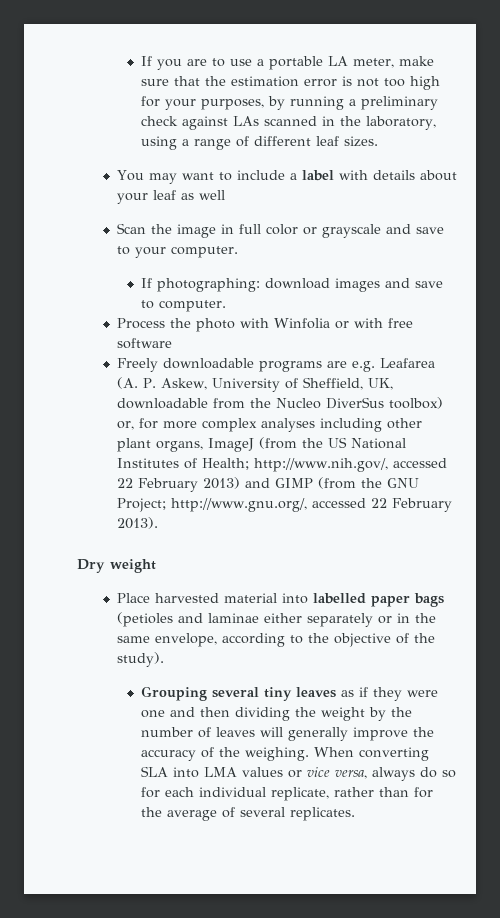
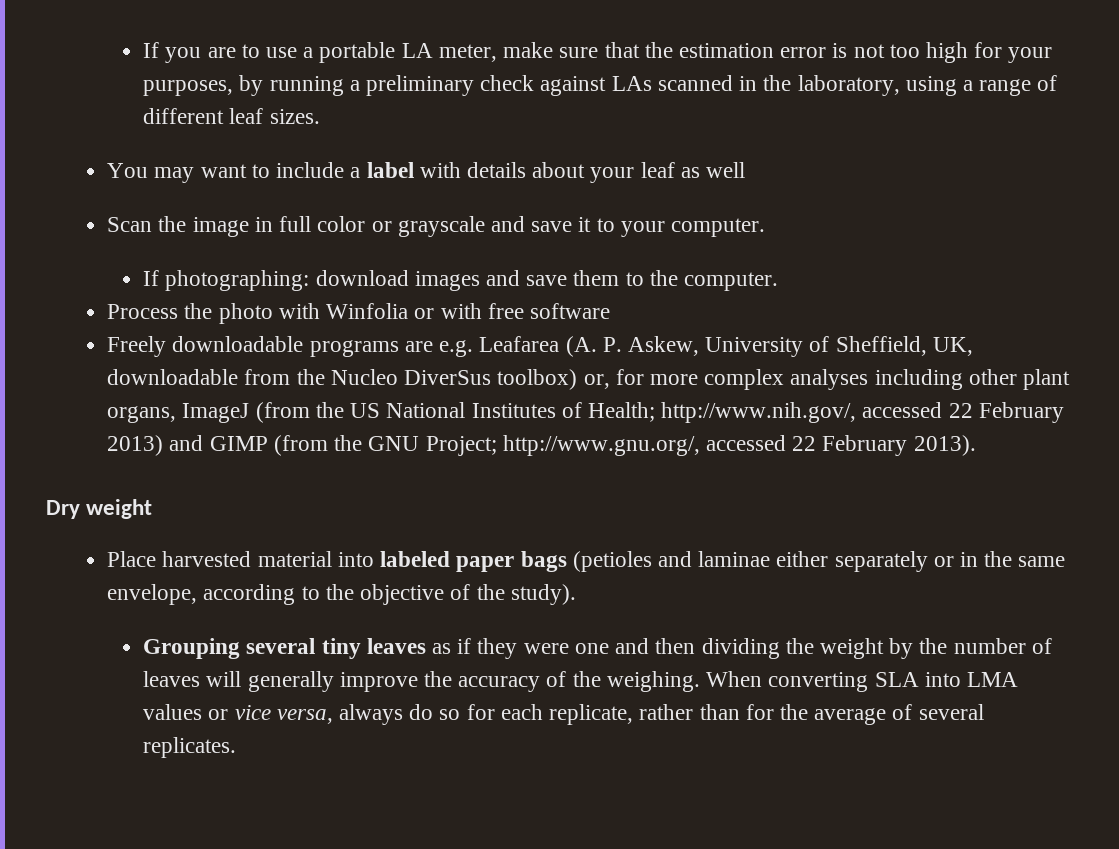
- Scan the image in full color or grayscale and save to your computer.
+ Scan the image in full color or grayscale and save it to your computer.
- If photographing: download images and save to computer.
+ If photographing: download images and save them to the computer.
- Place harvested material into labelled paper bags (petioles and laminae either separately or in the same envelope, according to the objective of the study).
+ Place harvested material into labeled paper bags (petioles and laminae either separately or in the same envelope, according to the objective of the study).
- When converting SLA into LMA values or vice versa, always do so for each individual replicate, rather than for the average of several replicates.
+ When converting SLA into LMA values or vice versa, always do so for each replicate, rather than for the average of several replicates.

